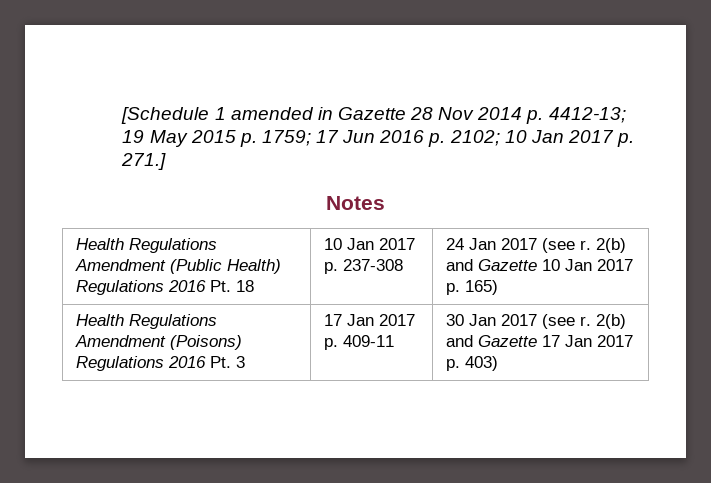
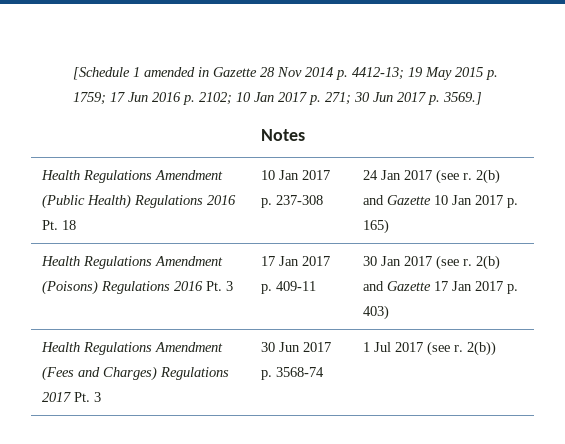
- [Schedule 1 amended in Gazette 28 Nov 2014 p. 4412-13; 19 May 2015 p. 1759; 17 Jun 2016 p. 2102; 10 Jan 2017 p. 271.]
+ [Schedule 1 amended in Gazette 28 Nov 2014 p. 4412-13; 19 May 2015 p. 1759; 17 Jun 2016 p. 2102; 10 Jan 2017 p. 271; 30 Jun 2017 p. 3569.]
+ Health Regulations Amendment (Fees and Charges) Regulations 2017 Pt. 3 | 30 Jun 2017 p. 3568-74 | 1 Jul 2017 (see r. 2(b))

